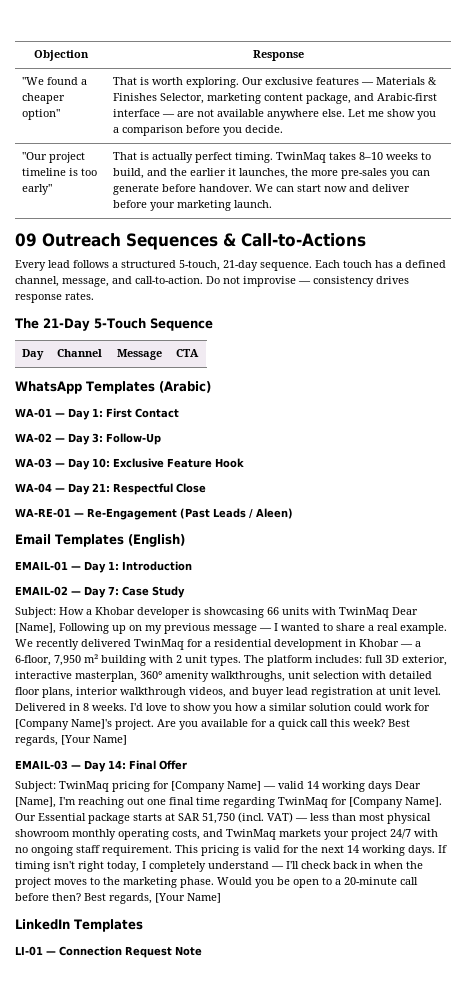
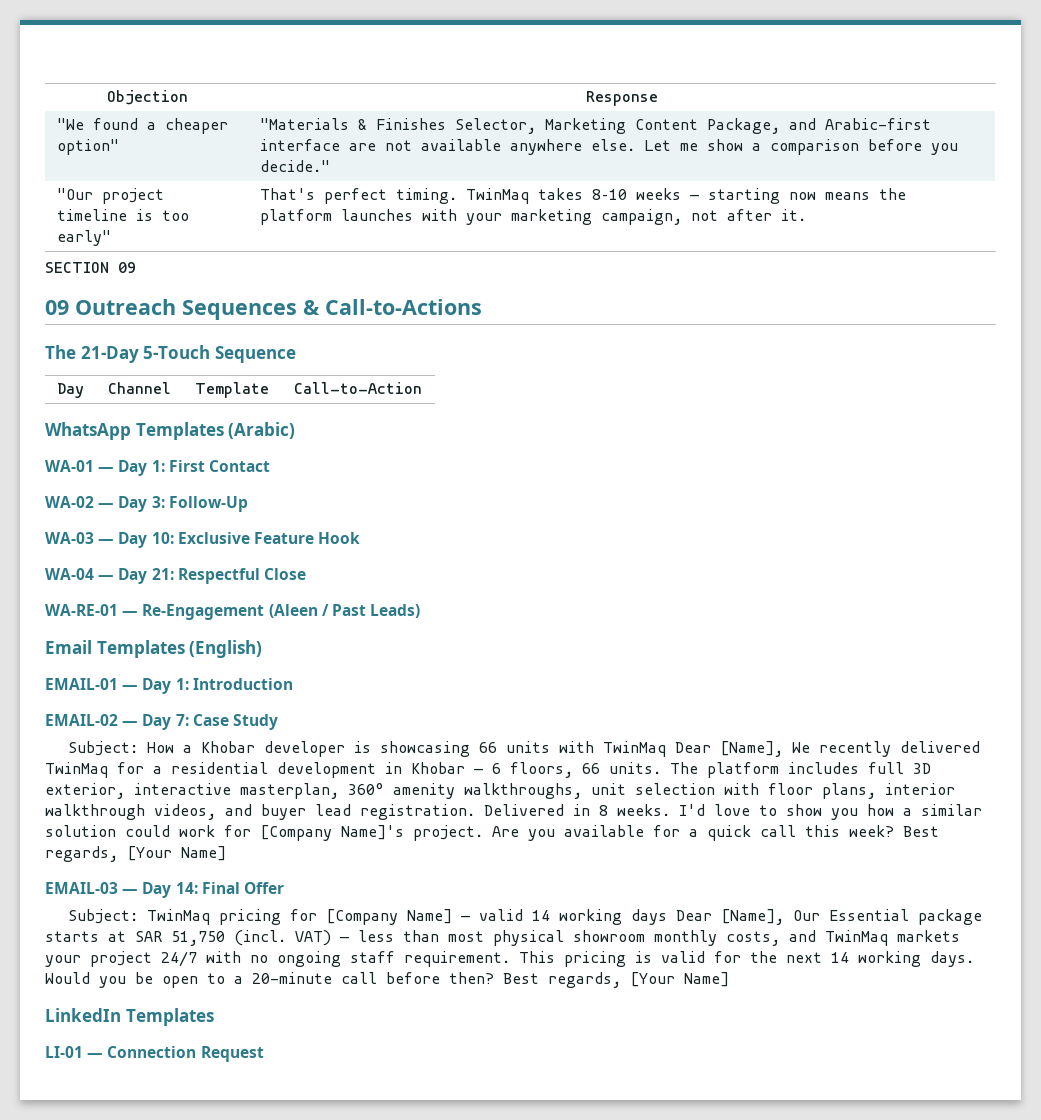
- "We found a cheaper option" | That is worth exploring. Our exclusive features — Materials & Finishes Selector, marketing content package, and Arabic-first interface — are not available anywhere else. Let me show you a comparison before you decide.
+ "We found a cheaper option" | "Materials & Finishes Selector, Marketing Content Package, and Arabic-first interface are not available anywhere else. Let me show a comparison before you decide."
- "Our project timeline is too early" | That is actually perfect timing. TwinMaq takes 8–10 weeks to build, and the earlier it launches, the more pre-sales you can generate before handover. We can start now and deliver before your marketing launch.
+ "Our project timeline is too early" | That's perfect timing. TwinMaq takes 8–10 weeks — starting now means the platform launches with your marketing campaign, not after it.
+ SECTION 09
- Every lead follows a structured 5-touch, 21-day sequence. Each touch has a defined channel, message, and call-to-action. Do not improvise — consistency drives response rates.
- Day | Channel | Message | CTA
+ Day | Channel | Template | Call-to-Action
- WA-RE-01 — Re-Engagement (Past Leads / Aleen)
+ WA-RE-01 — Re-Engagement (Aleen / Past Leads)
- Subject: How a Khobar developer is showcasing 66 units with TwinMaq Dear [Name], Following up on my previous message — I wanted to share a real example. We recently delivered TwinMaq for a residential development in Khobar — a 6-floor, 7,950 m² building with 2 unit types.
+ Subject: How a Khobar developer is showcasing 66 units with TwinMaq Dear [Name], We recently delivered TwinMaq for a residential development in Khobar — 6 floors, 66 units.
- The platform includes: full 3D exterior, interactive masterplan, 360° amenity walkthroughs, unit selection with detailed floor plans, interior walkthrough videos, and buyer lead registration at unit level.
+ The platform includes full 3D exterior, interactive masterplan, 360° amenity walkthroughs, unit selection with floor plans, interior walkthrough videos, and buyer lead registration.
- Subject: TwinMaq pricing for [Company Name] — valid 14 working days Dear [Name], I'm reaching out one final time regarding TwinMaq for [Company Name]. Our Essential package starts at SAR 51,750 (incl. VAT) — less than most physical showroom monthly operating costs, and TwinMaq markets your project 24/7 with no ongoing staff requirement.
+ Subject: TwinMaq pricing for [Company Name] — valid 14 working days Dear [Name], Our Essential package starts at SAR 51,750 (incl. VAT) — less than most physical showroom monthly costs, and TwinMaq markets your project 24/7 with no ongoing staff requirement.
- If timing isn't right today, I completely understand — I'll check back in when the project moves to the marketing phase.
- LI-01 — Connection Request Note
+ LI-01 — Connection Request

